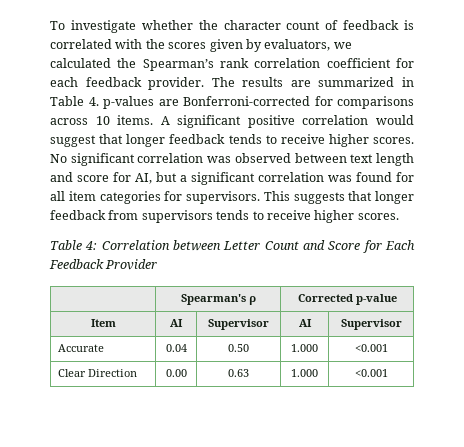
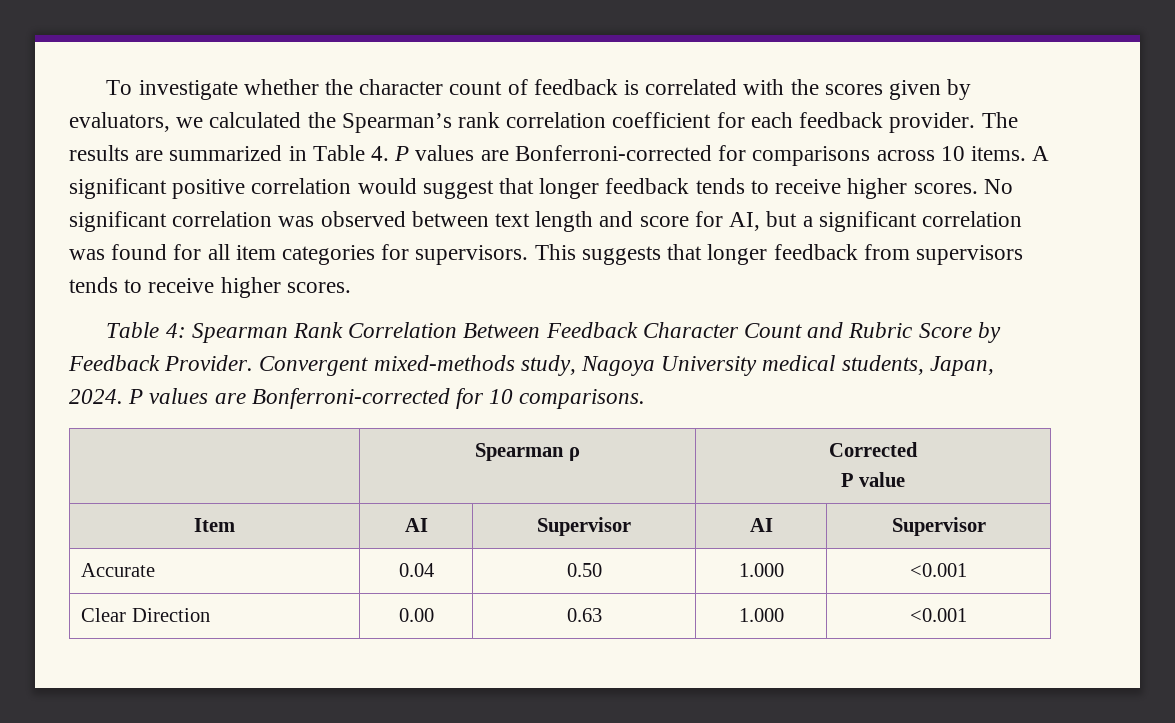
- The results are summarized in Table 4. p-values are Bonferroni-corrected for comparisons across 10 items.
+ The results are summarized in Table 4. P values are Bonferroni-corrected for comparisons across 10 items.
- Table 4: Correlation between Letter Count and Score for Each Feedback Provider
- | Spearman's ρ | Corrected p-value
+ Table 4: Spearman Rank Correlation Between Feedback Character Count and Rubric Score by Feedback Provider. Convergent mixed-methods study, Nagoya University medical students, Japan, 2024. P values are Bonferroni-corrected for 10 comparisons.
+ | Spearman ρ | Corrected
+ P value

